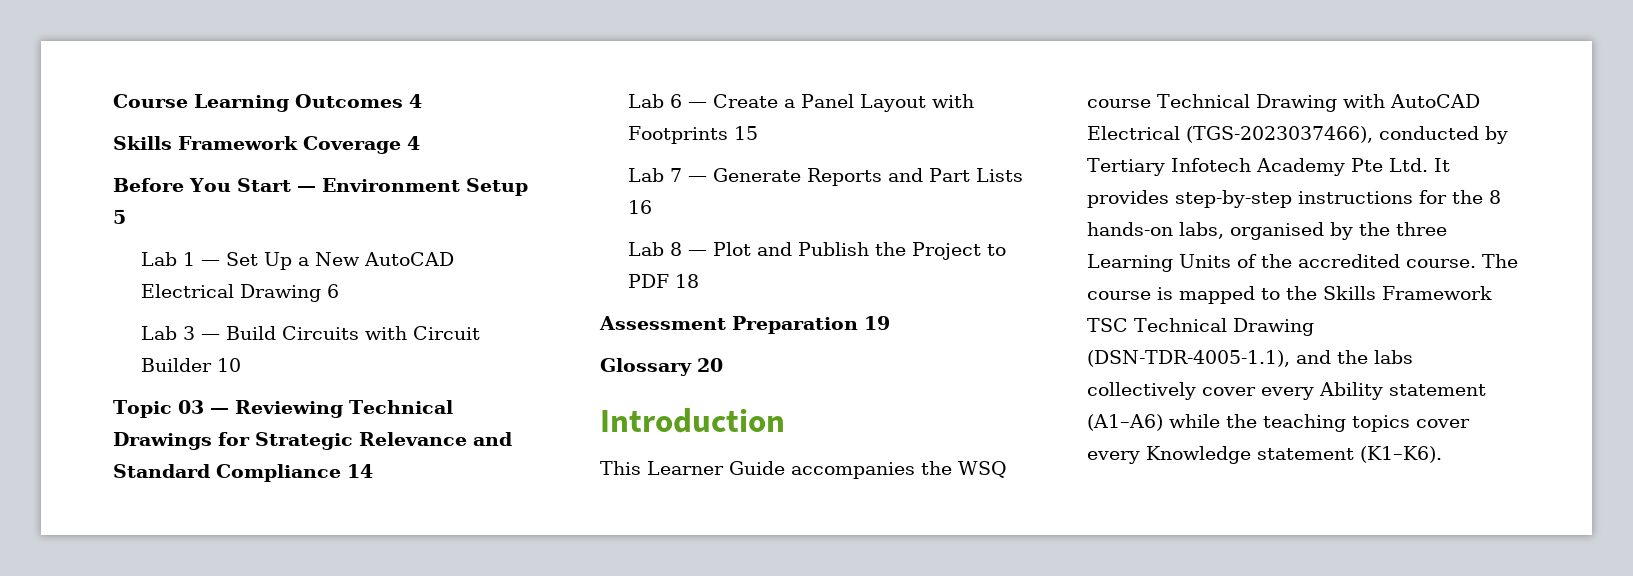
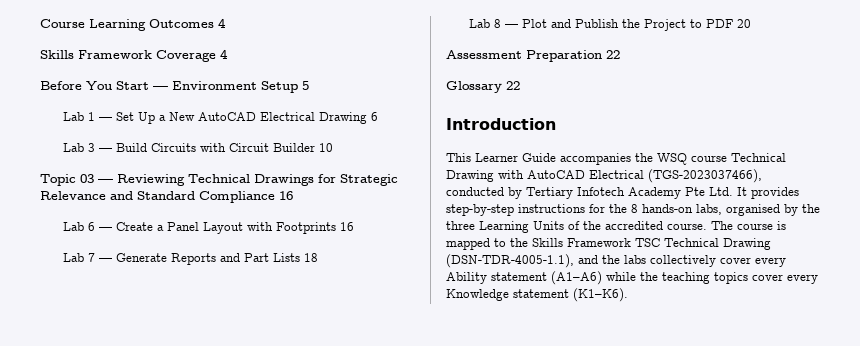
- Topic 03 — Reviewing Technical Drawings for Strategic Relevance and Standard Compliance 14
+ Topic 03 — Reviewing Technical Drawings for Strategic Relevance and Standard Compliance 16
- Lab 6 — Create a Panel Layout with Footprints 15
+ Lab 6 — Create a Panel Layout with Footprints 16
- Lab 7 — Generate Reports and Part Lists 16
+ Lab 7 — Generate Reports and Part Lists 18
- Lab 8 — Plot and Publish the Project to PDF 18
+ Lab 8 — Plot and Publish the Project to PDF 20
- Assessment Preparation 19
+ Assessment Preparation 22
- Glossary 20
+ Glossary 22

